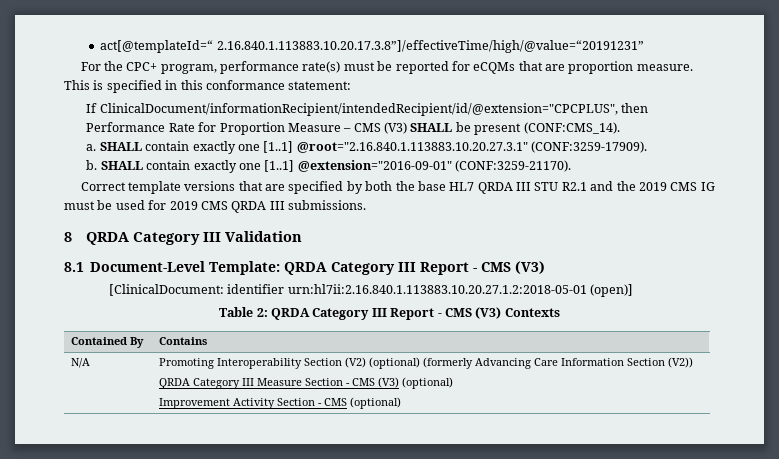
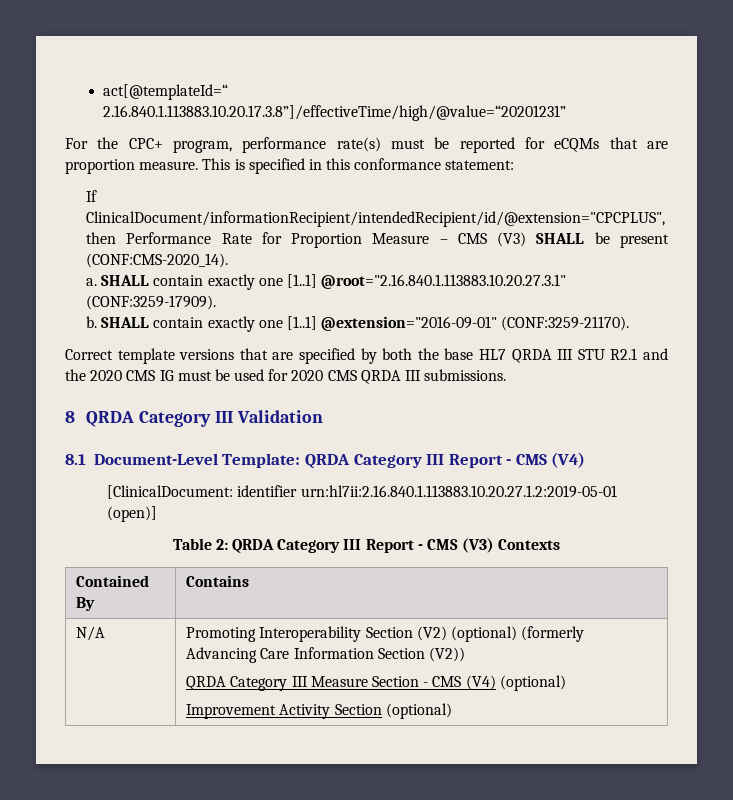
- act[@templateId=“ 2.16.840.1.113883.10.20.17.3.8”]/effectiveTime/high/@value=“20191231”
+ act[@templateId=“ 2.16.840.1.113883.10.20.17.3.8”]/effectiveTime/high/@value=“20201231”
- If ClinicalDocument/informationRecipient/intendedRecipient/id/@extension="CPCPLUS", then Performance Rate for Proportion Measure – CMS (V3) SHALL be present (CONF:CMS_14).
+ If ClinicalDocument/informationRecipient/intendedRecipient/id/@extension="CPCPLUS", then Performance Rate for Proportion Measure – CMS (V3) SHALL be present (CONF:CMS-2020_14).
- Correct template versions that are specified by both the base HL7 QRDA III STU R2.1 and the 2019 CMS IG must be used for 2019 CMS QRDA III submissions.
+ Correct template versions that are specified by both the base HL7 QRDA III STU R2.1 and the 2020 CMS IG must be used for 2020 CMS QRDA III submissions.
- 8.1 Document-Level Template: QRDA Category III Report - CMS (V3)
+ 8.1 Document-Level Template: QRDA Category III Report - CMS (V4)
- [ClinicalDocument: identifier urn:hl7ii:2.16.840.1.113883.10.20.27.1.2:2018-05-01 (open)]
+ [ClinicalDocument: identifier urn:hl7ii:2.16.840.1.113883.10.20.27.1.2:2019-05-01 (open)]
  N/A | Promoting Interoperability Section (V2) (optional) (formerly Advancing Care Information Section (V2))
- QRDA Category III Measure Section - CMS (V3) (optional)
- Improvement Activity Section - CMS (optional)
+ QRDA Category III Measure Section - CMS (V4) (optional)
+ Improvement Activity Section (optional)

